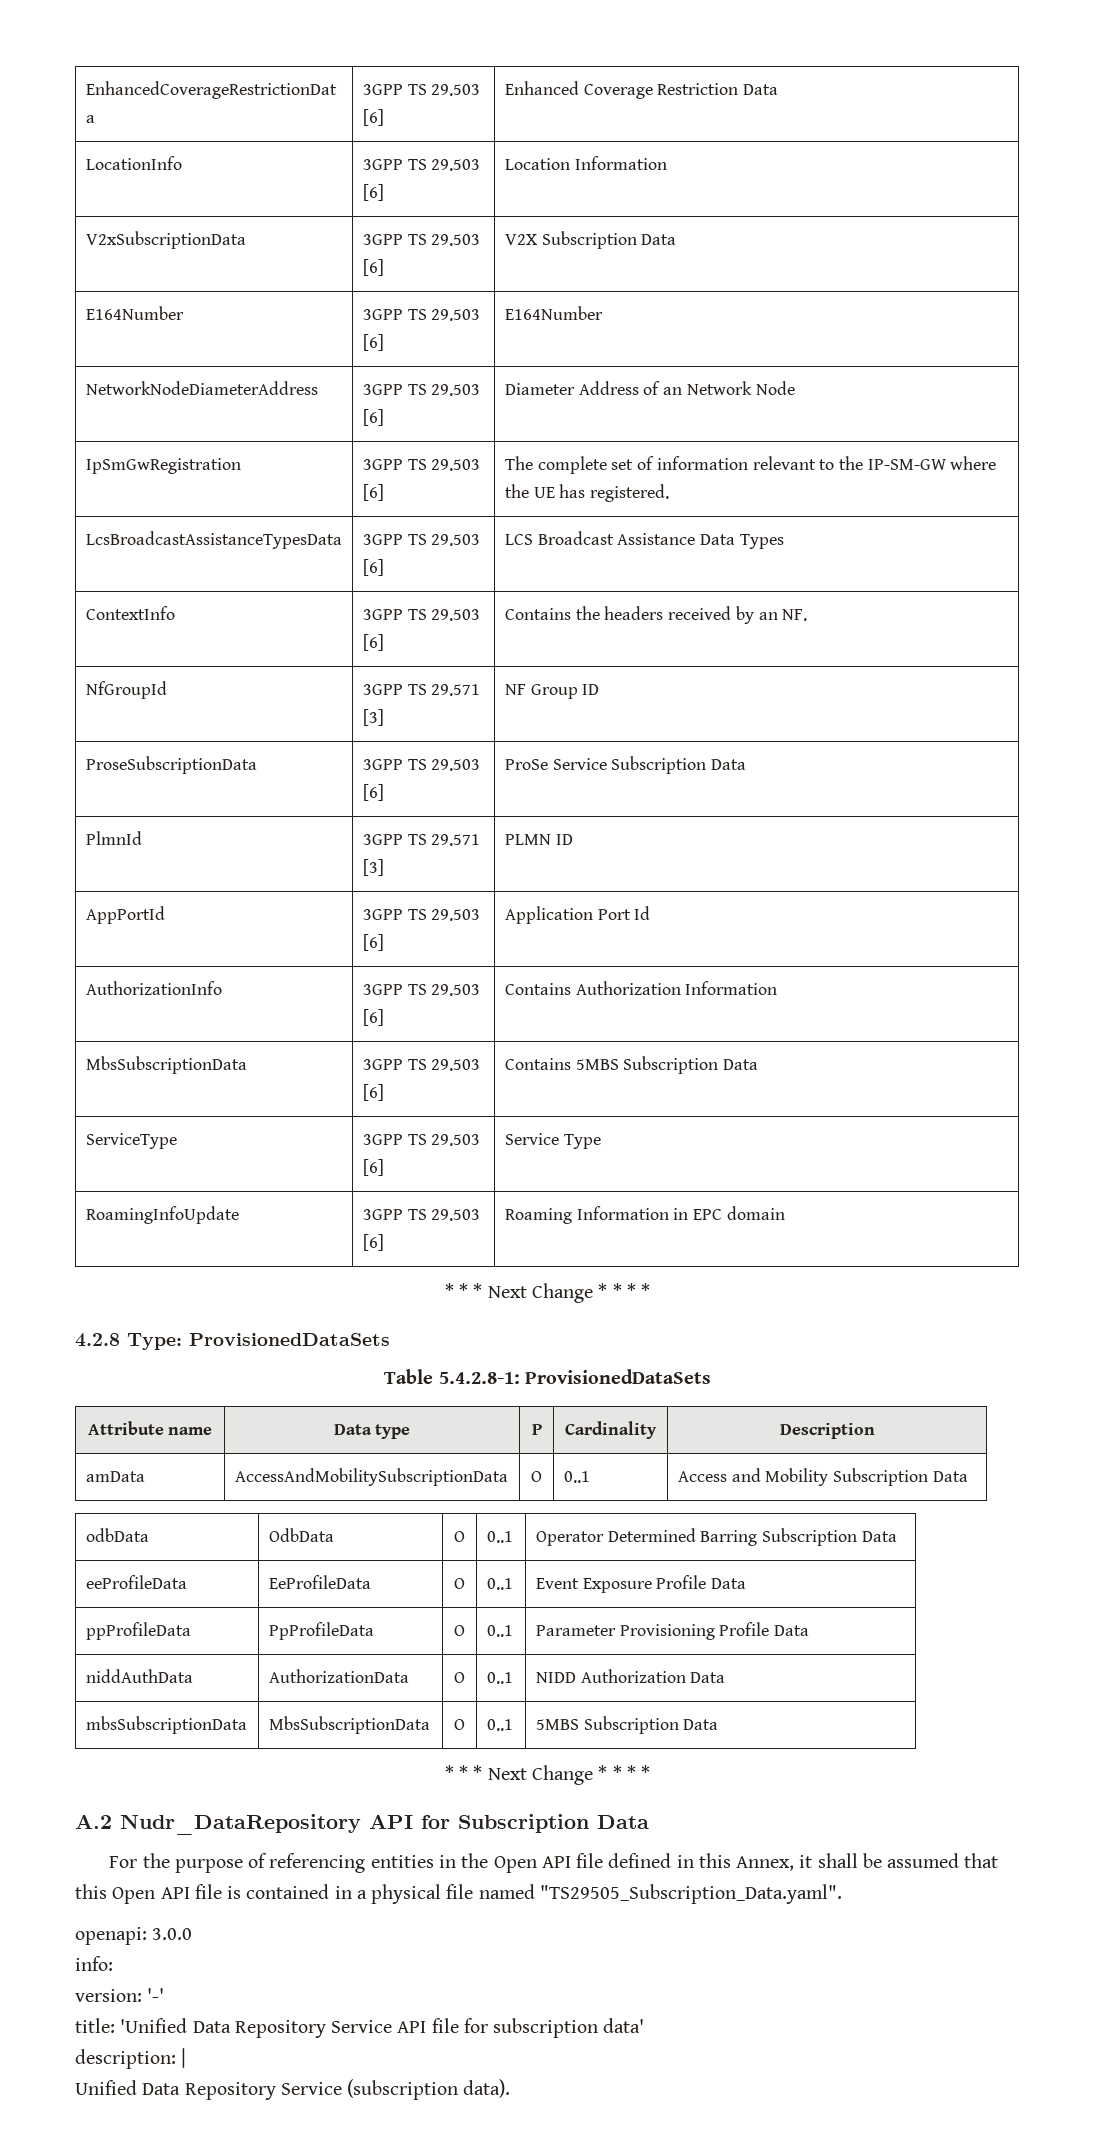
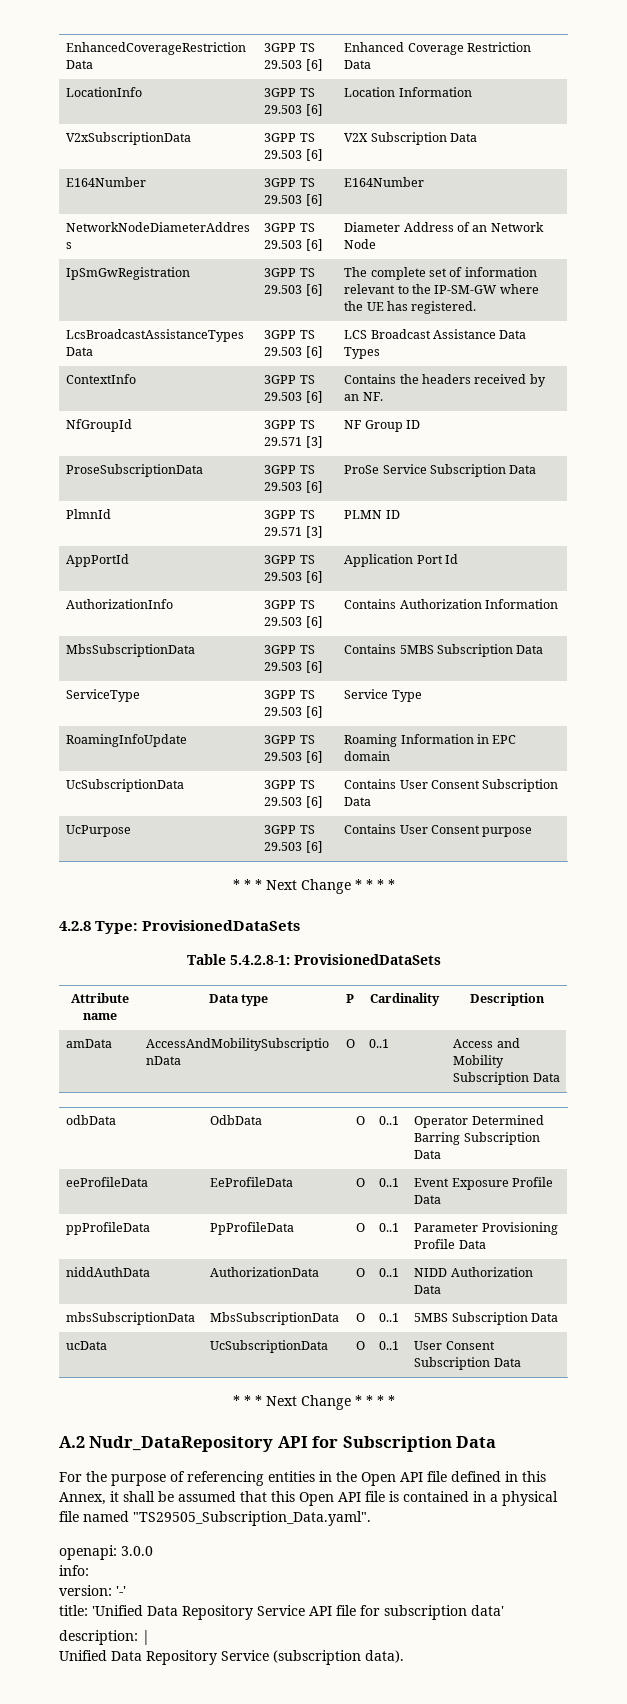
+ UcSubscriptionData | 3GPP TS 29.503 [6] | Contains User Consent Subscription Data
+ UcPurpose | 3GPP TS 29.503 [6] | Contains User Consent purpose
+ ucData | UcSubscriptionData | O | 0..1 | User Consent Subscription Data

